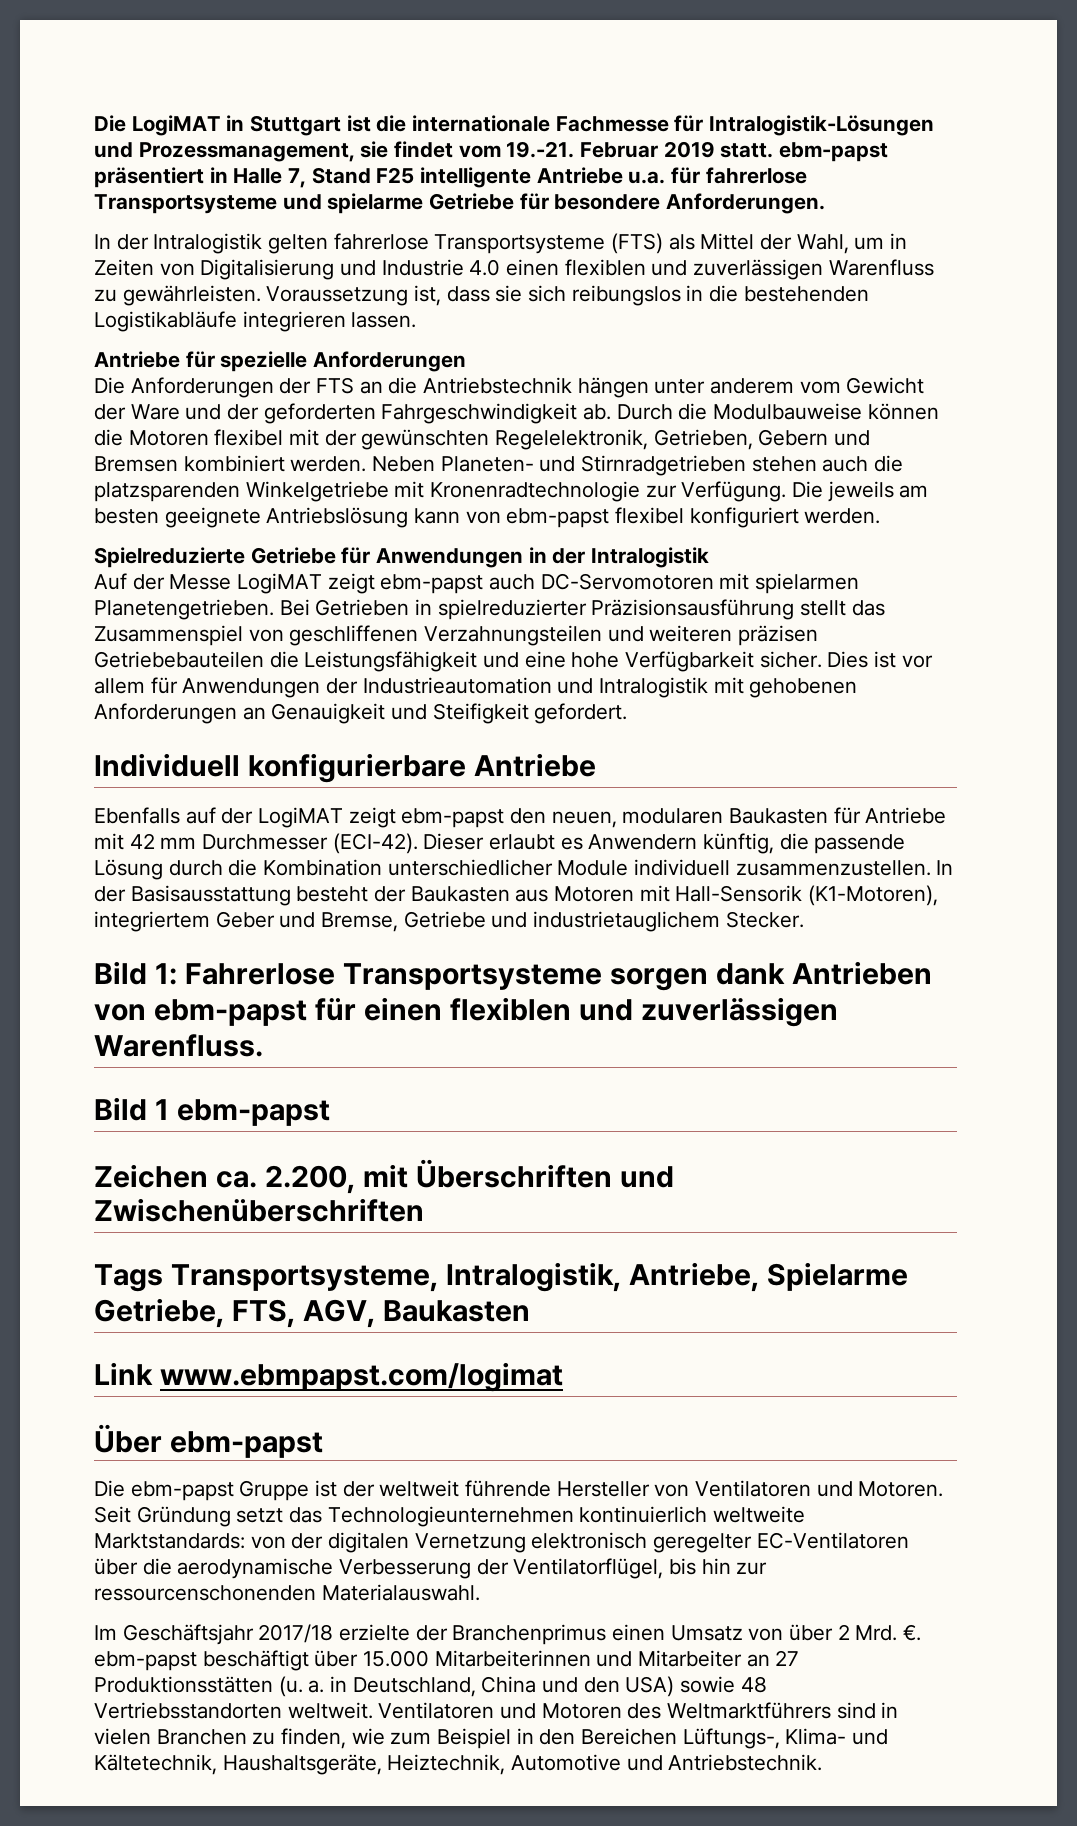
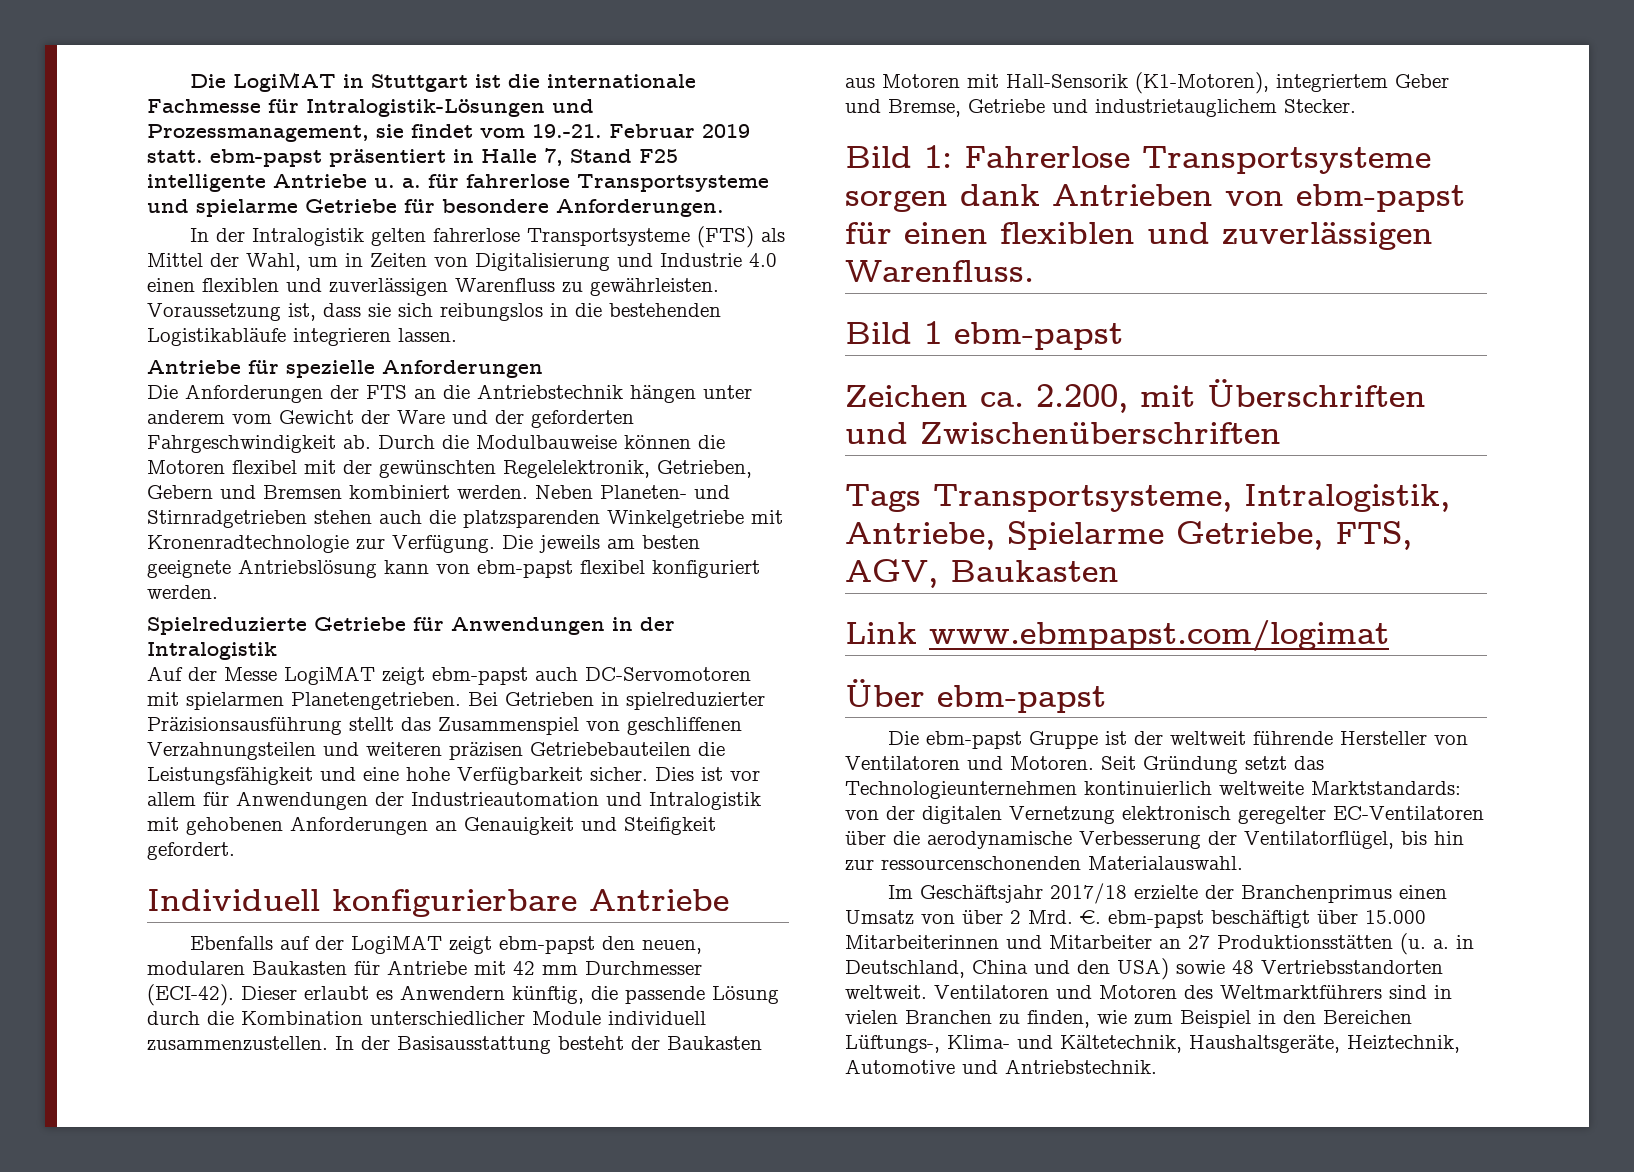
- Die LogiMAT in Stuttgart ist die internationale Fachmesse für Intralogistik-Lösungen und Prozessmanagement, sie findet vom 19.-21. Februar 2019 statt. ebm-papst präsentiert in Halle 7, Stand F25 intelligente Antriebe u.a. für fahrerlose Transportsysteme und spielarme Getriebe für besondere Anforderungen.
+ Die LogiMAT in Stuttgart ist die internationale Fachmesse für Intralogistik-Lösungen und Prozessmanagement, sie findet vom 19.-21. Februar 2019 statt. ebm-papst präsentiert in Halle 7, Stand F25 intelligente Antriebe u. a. für fahrerlose Transportsysteme und spielarme Getriebe für besondere Anforderungen.

